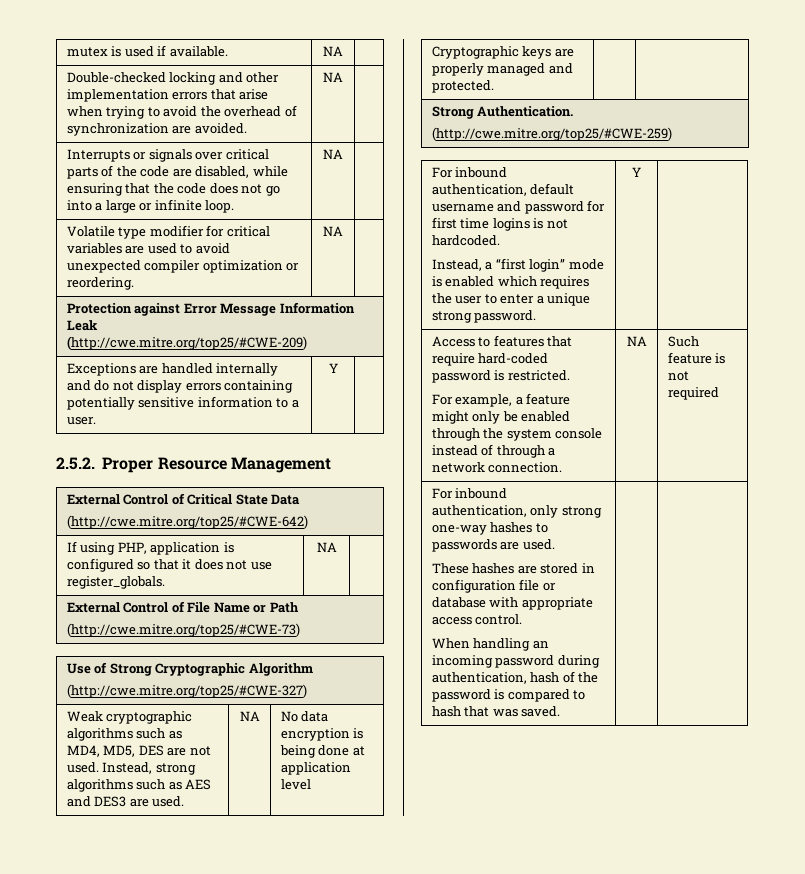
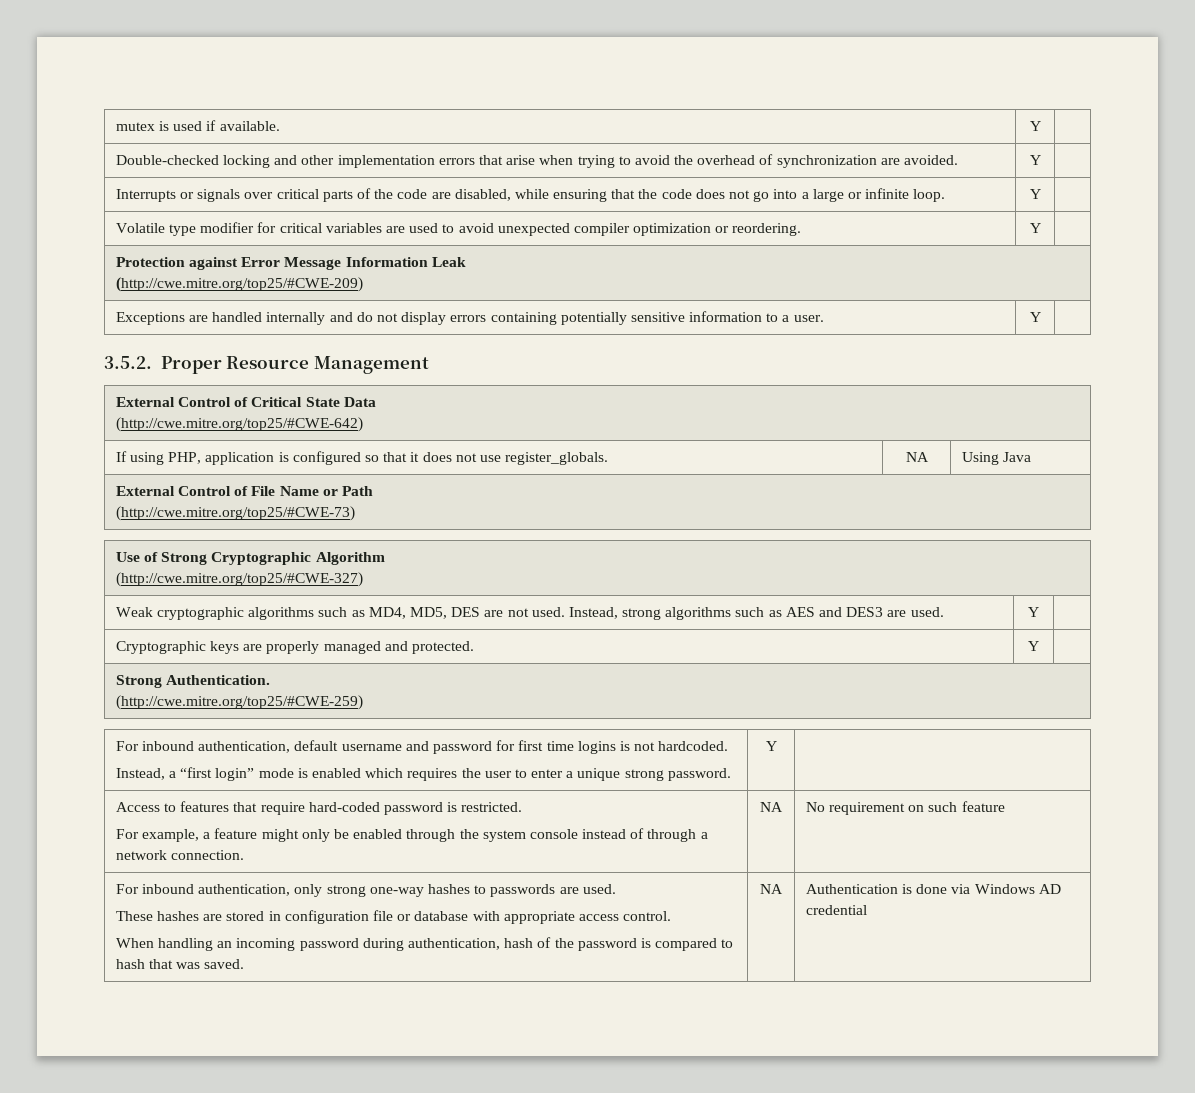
- mutex is used if available. | NA |
+ mutex is used if available. | Y |
- Double-checked locking and other implementation errors that arise when trying to avoid the overhead of synchronization are avoided. | NA |
+ Double-checked locking and other implementation errors that arise when trying to avoid the overhead of synchronization are avoided. | Y |
- Interrupts or signals over critical parts of the code are disabled, while ensuring that the code does not go into a large or infinite loop. | NA |
+ Interrupts or signals over critical parts of the code are disabled, while ensuring that the code does not go into a large or infinite loop. | Y |
- Volatile type modifier for critical variables are used to avoid unexpected compiler optimization or reordering. | NA |
+ Volatile type modifier for critical variables are used to avoid unexpected compiler optimization or reordering. | Y |
- 2.5.2. Proper Resource Management
+ 3.5.2. Proper Resource Management
- If using PHP, application is configured so that it does not use register_globals. | NA |
+ If using PHP, application is configured so that it does not use register_globals. | NA | Using Java
- Weak cryptographic algorithms such as MD4, MD5, DES are not used. Instead, strong algorithms such as AES and DES3 are used. | NA | No data encryption is being done at application level
+ Weak cryptographic algorithms such as MD4, MD5, DES are not used. Instead, strong algorithms such as AES and DES3 are used. | Y |
- Cryptographic keys are properly managed and protected. | |
+ Cryptographic keys are properly managed and protected. | Y |
  Access to features that require hard-coded password is restricted.
- For example, a feature might only be enabled through the system console instead of through a network connection. | NA | Such feature is not required
+ For example, a feature might only be enabled through the system console instead of through a network connection. | NA | No requirement on such feature
+ NA | Authentication is done via Windows AD credential

